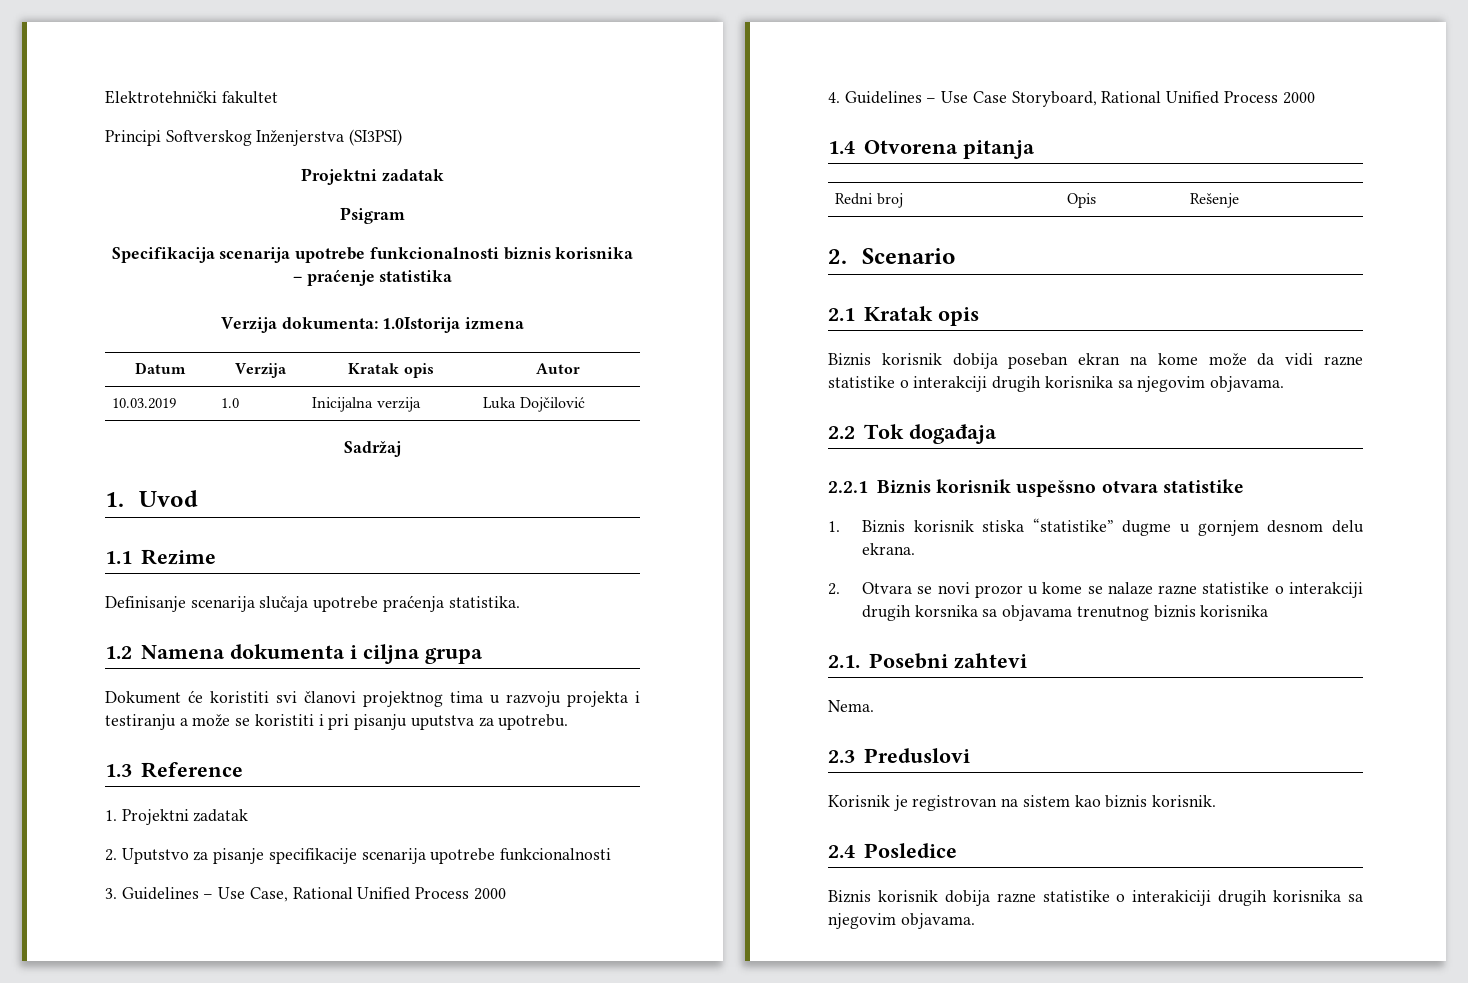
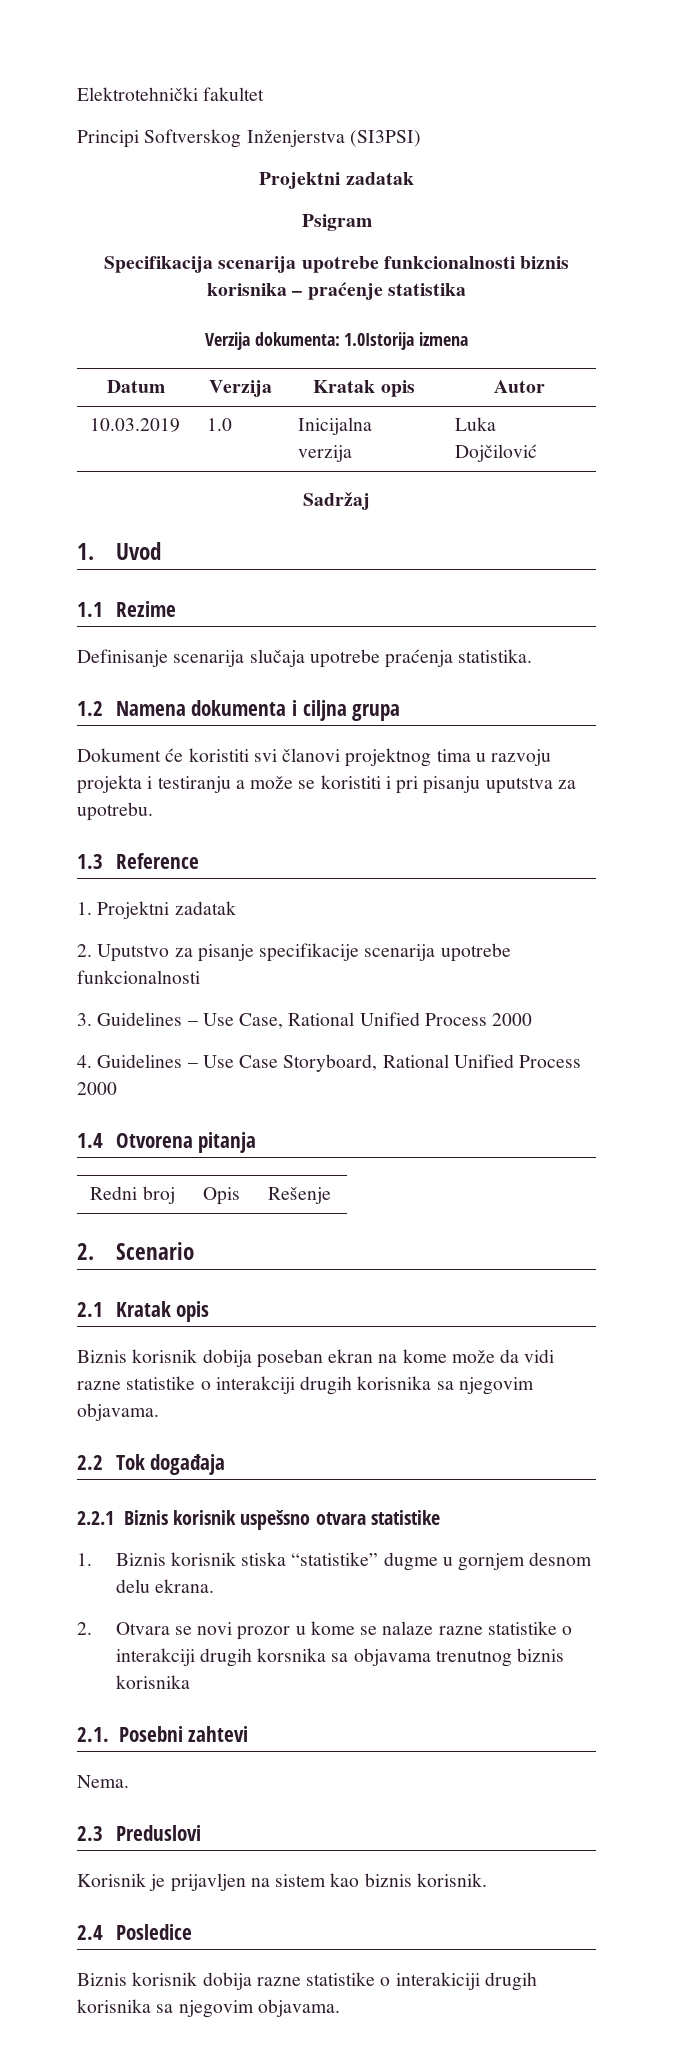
- Korisnik je registrovan na sistem kao biznis korisnik.
+ Korisnik je prijavljen na sistem kao biznis korisnik.

